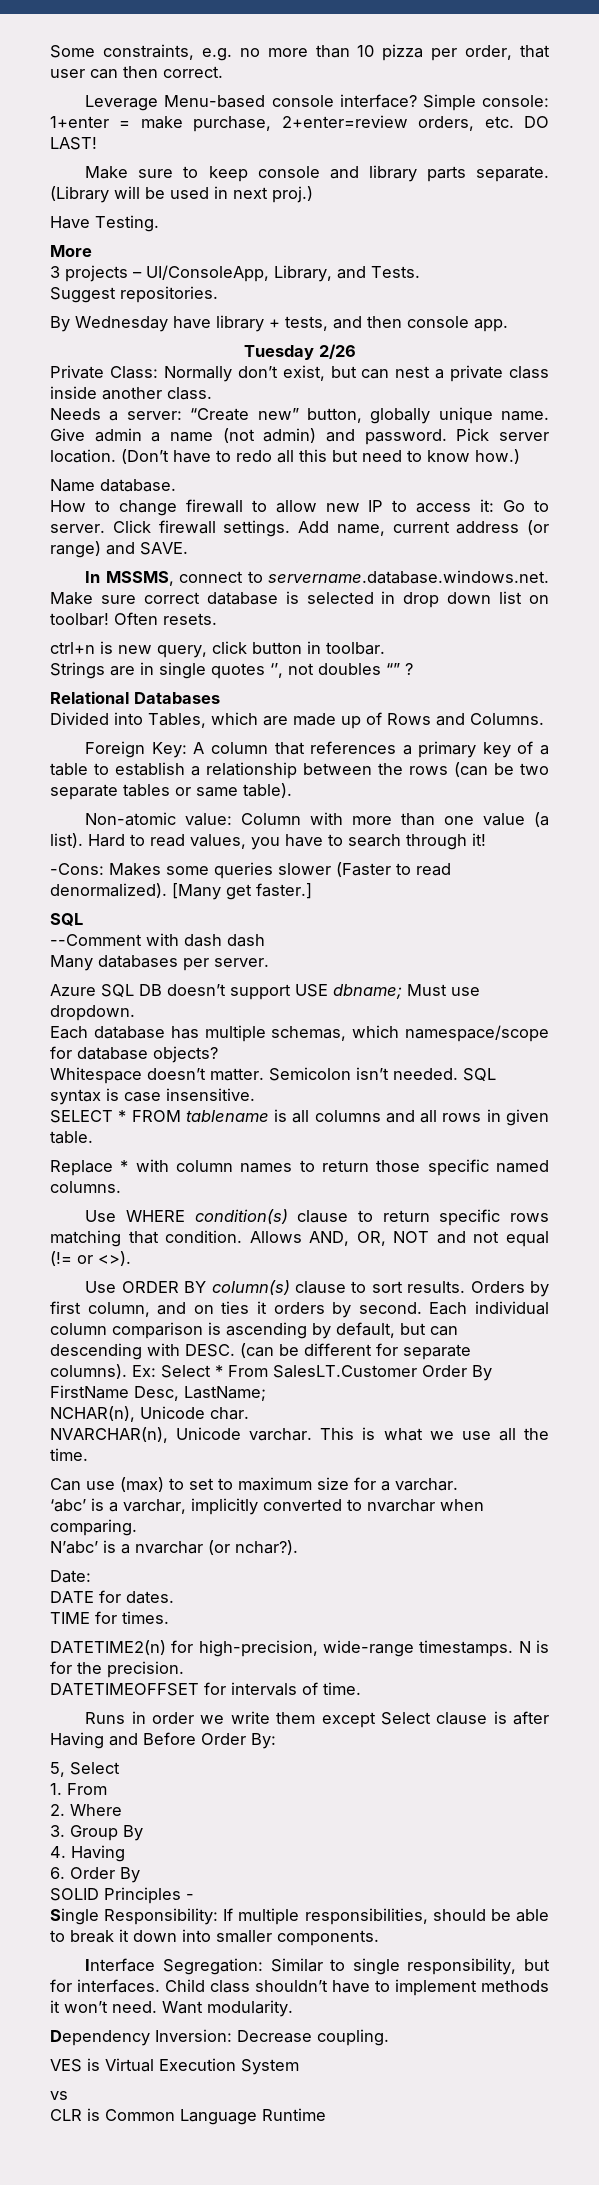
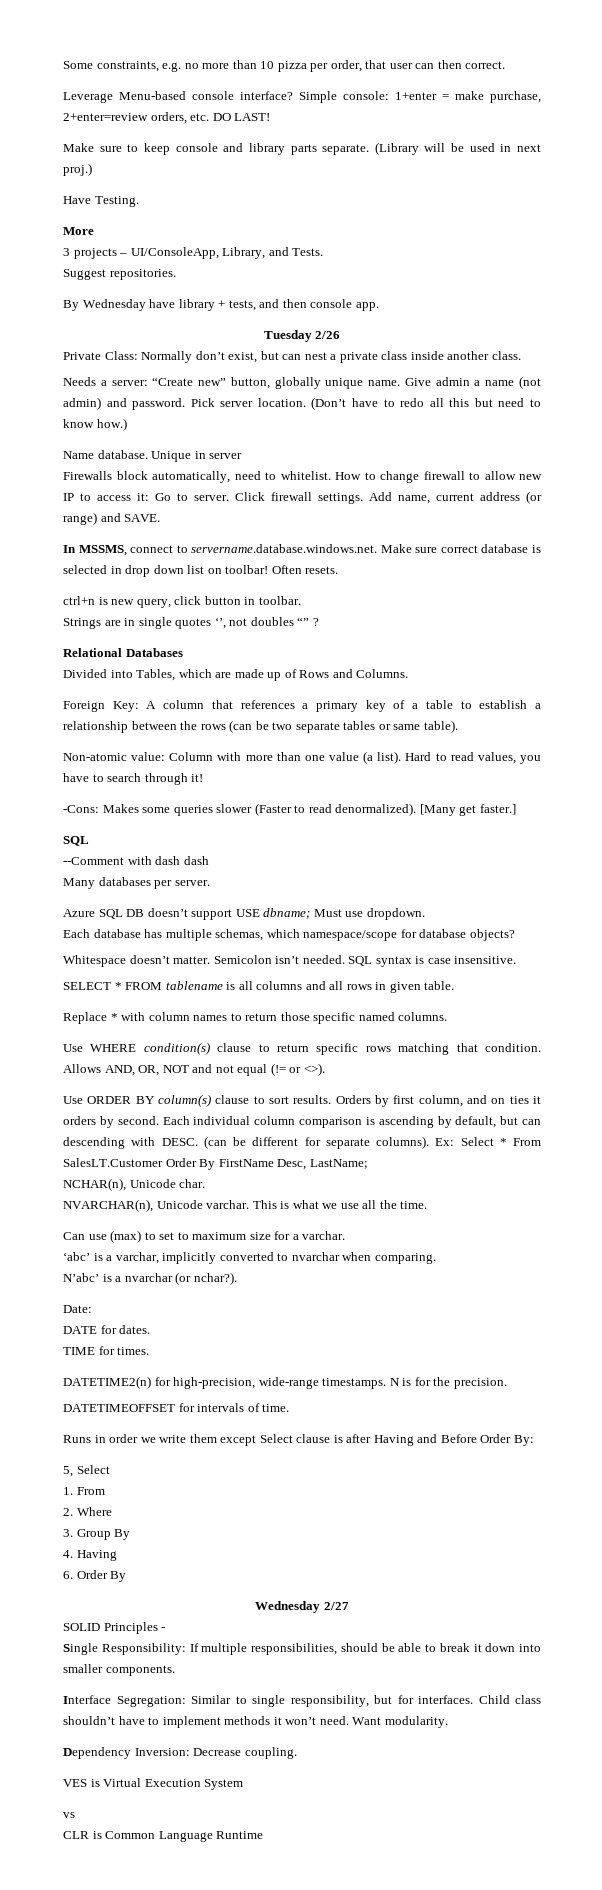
- Name database.
- How to change firewall to allow new IP to access it: Go to server.
+ Name database. Unique in server
+ Firewalls block automatically, need to whitelist. How to change firewall to allow new IP to access it: Go to server.
+ Wednesday 2/27

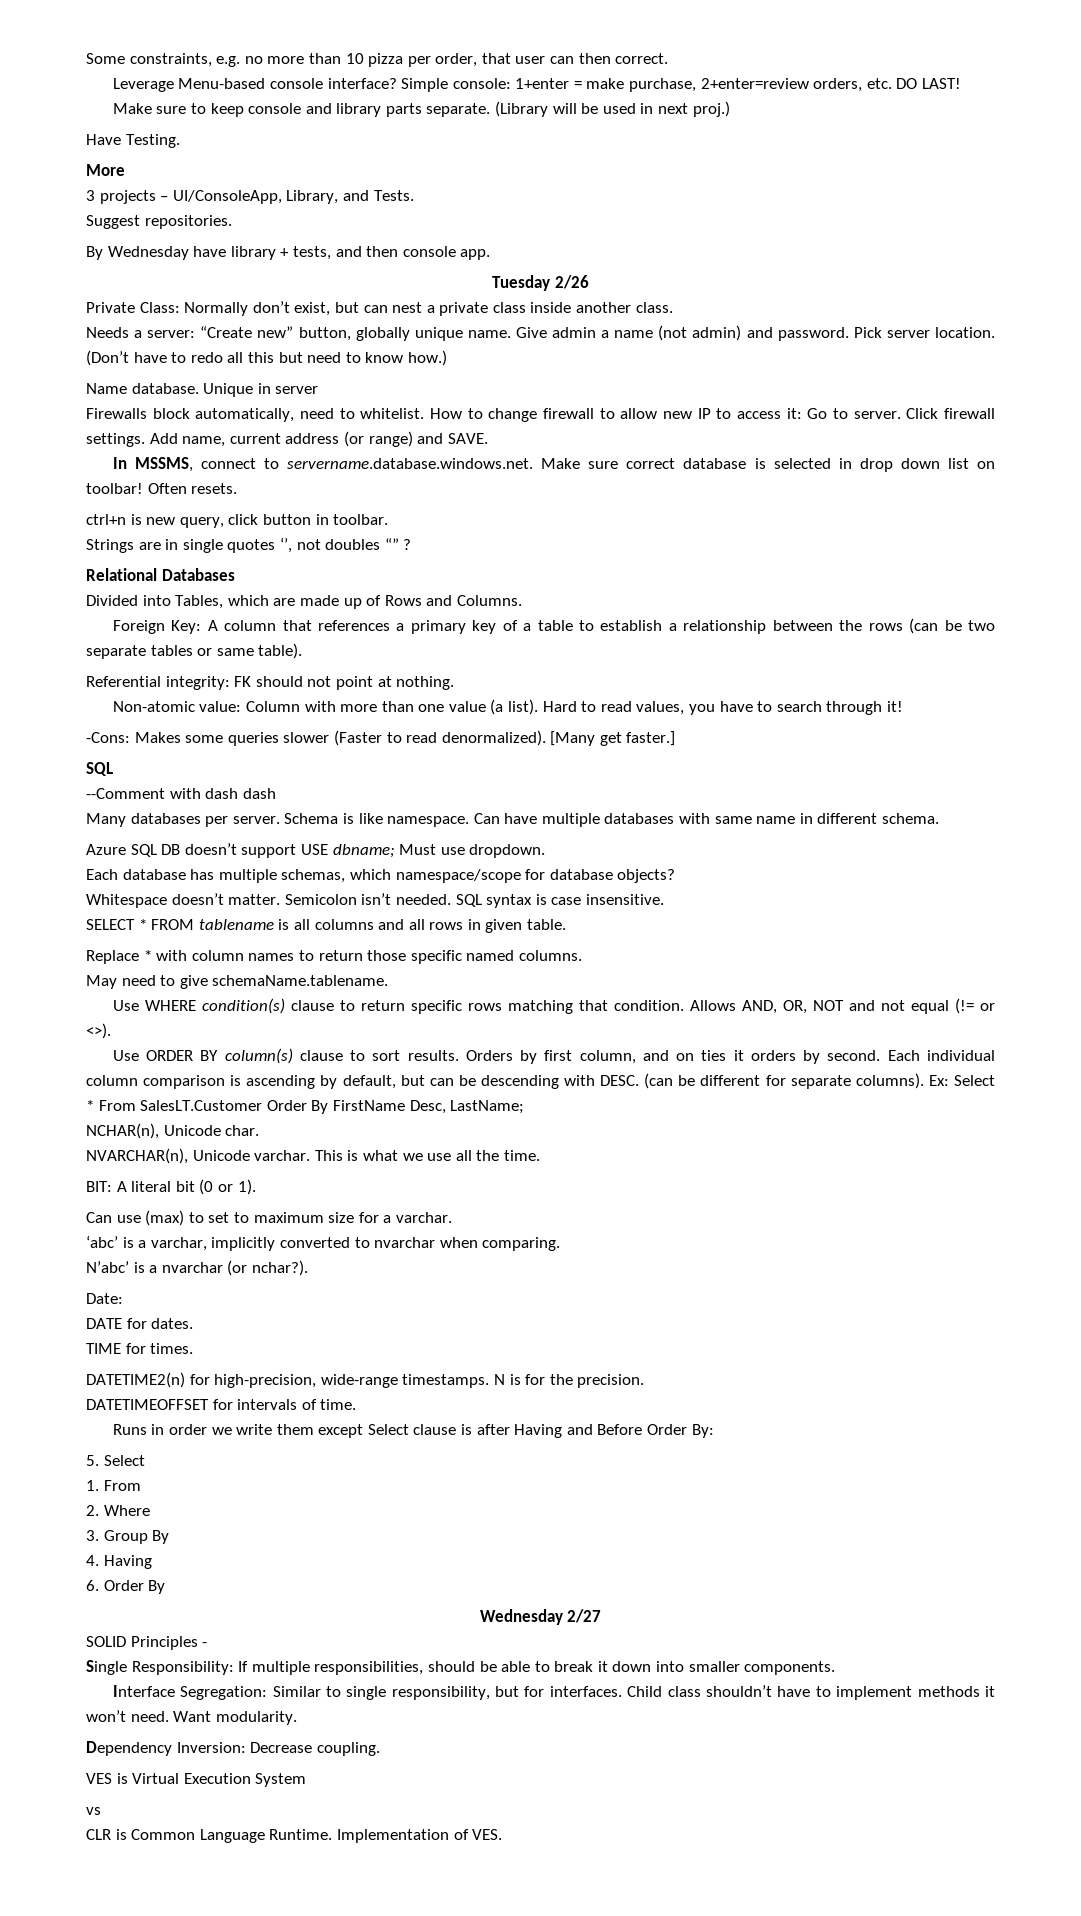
+ Referential integrity: FK should not point at nothing.
+ Schema is like namespace. Can have multiple databases with same name in different schema.
+ May need to give schemaName.tablename.
- Each individual column comparison is ascending by default, but can descending with DESC.
+ Each individual column comparison is ascending by default, but can be descending with DESC.
+ BIT: A literal bit (0 or 1).
- 5, Select
+ 5. Select
- CLR is Common Language Runtime
+ CLR is Common Language Runtime. Implementation of VES.

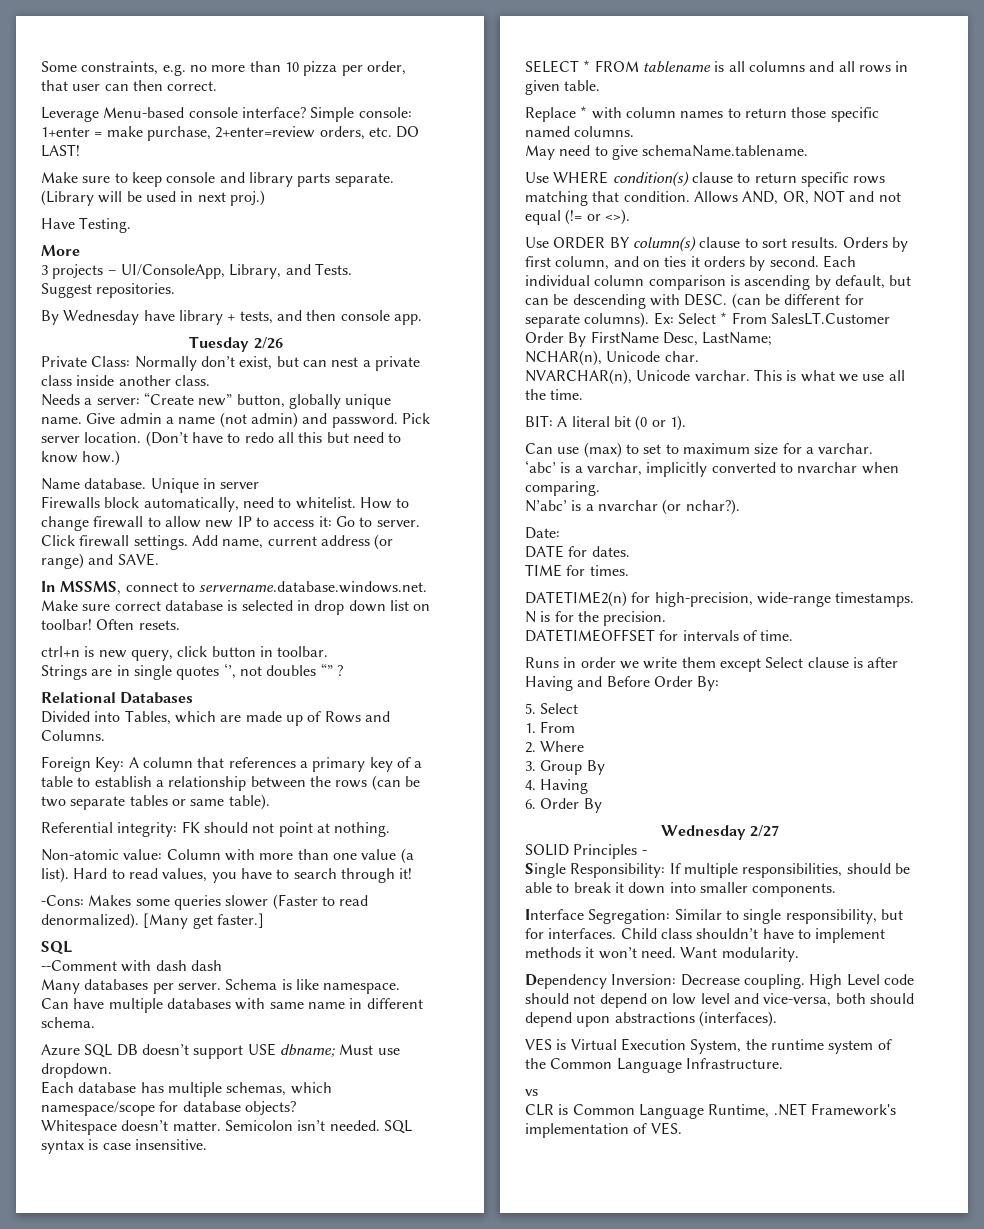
- Dependency Inversion: Decrease coupling.
- VES is Virtual Execution System
+ Dependency Inversion: Decrease coupling. High Level code should not depend on low level and vice-versa, both should depend upon abstractions (interfaces).
+ VES is Virtual Execution System, the runtime system of the Common Language Infrastructure.
- CLR is Common Language Runtime. Implementation of VES.
+ CLR is Common Language Runtime, .NET Framework's implementation of VES.

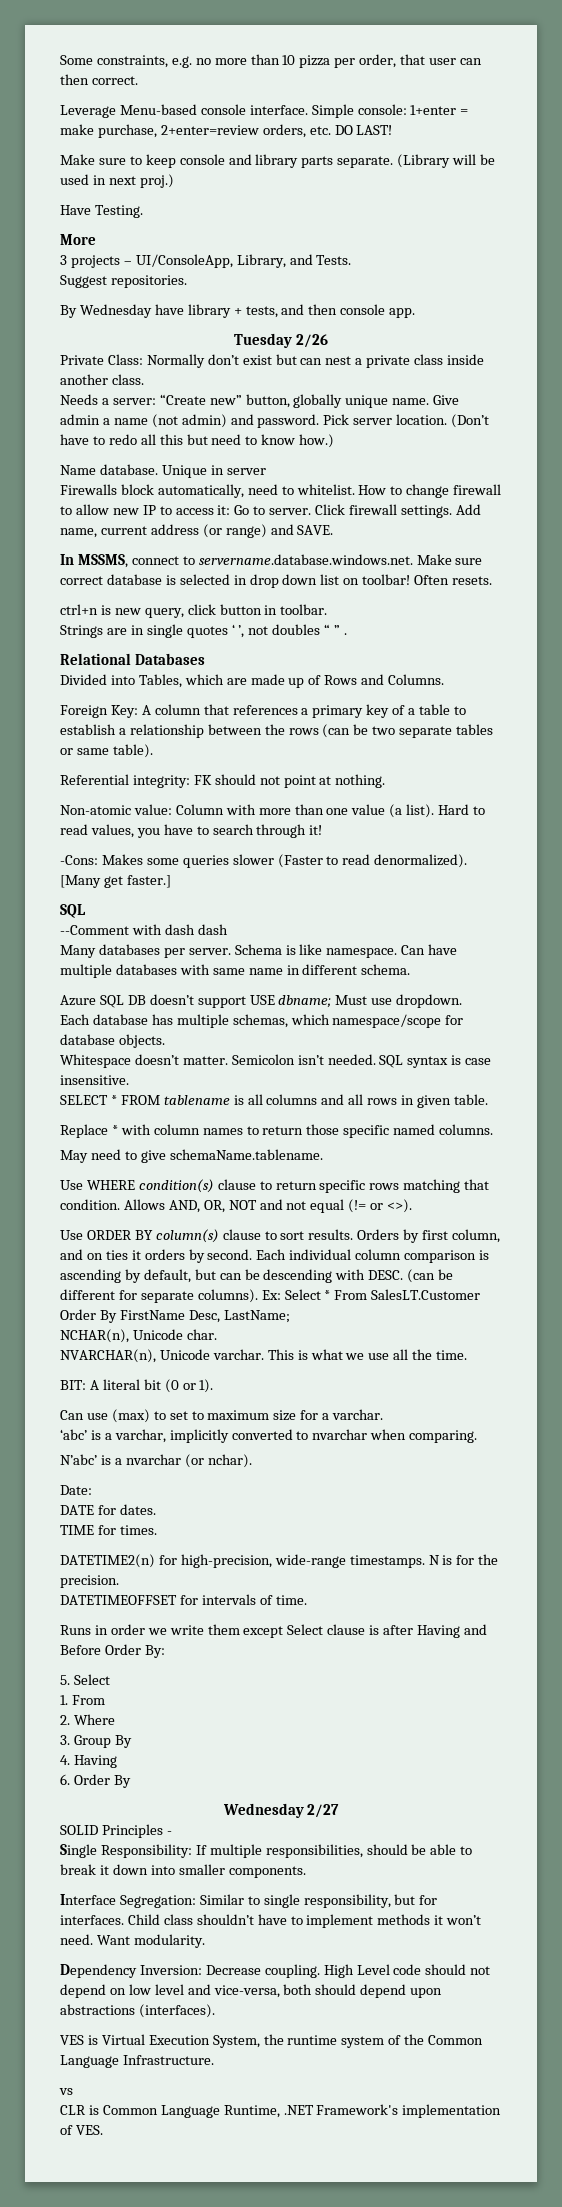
- Leverage Menu-based console interface?
+ Leverage Menu-based console interface.
- Private Class: Normally don’t exist, but can nest a private class inside another class.
+ Private Class: Normally don’t exist but can nest a private class inside another class.
- Strings are in single quotes ‘’, not doubles “” ?
+ Strings are in single quotes ‘ ’, not doubles “ ” .
- Each database has multiple schemas, which namespace/scope for database objects?
+ Each database has multiple schemas, which namespace/scope for database objects.
- N’abc’ is a nvarchar (or nchar?).
+ N’abc’ is a nvarchar (or nchar).

